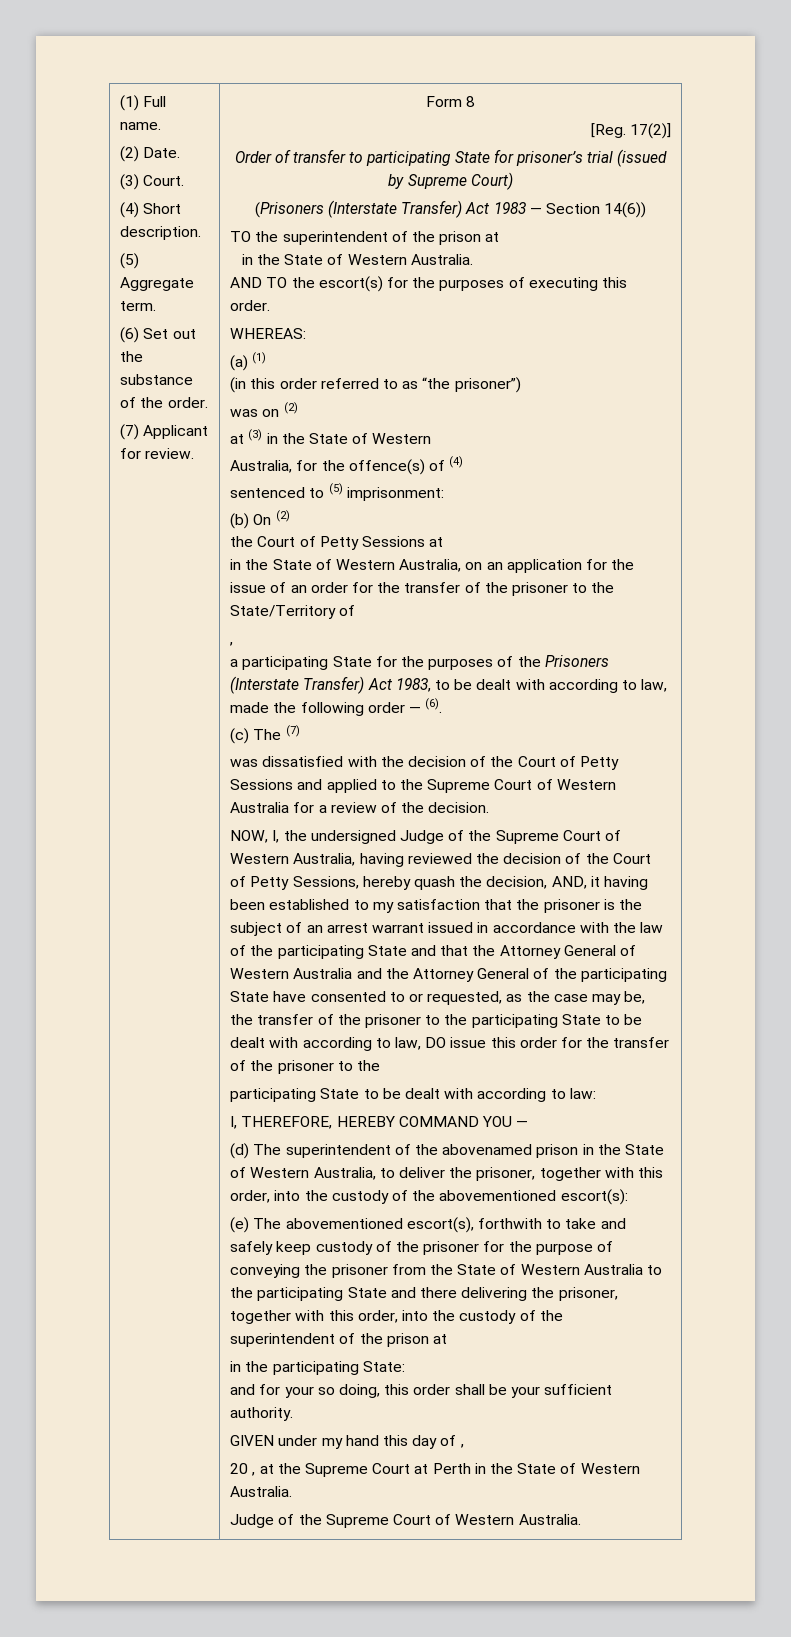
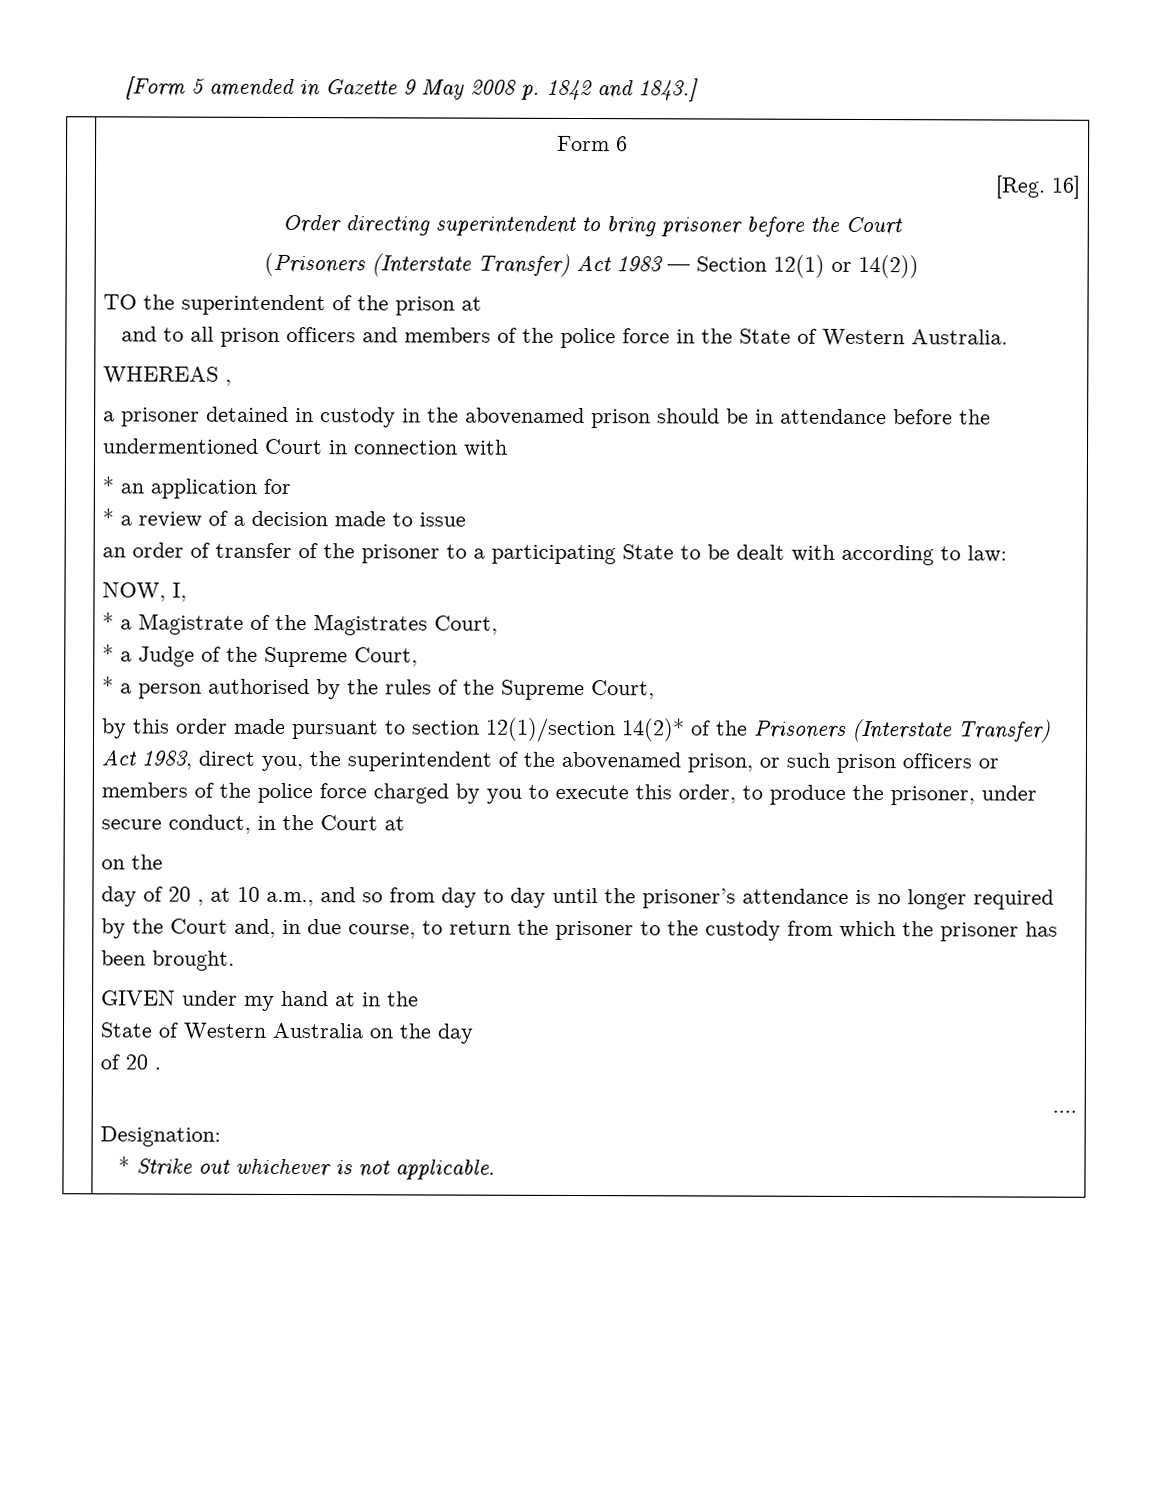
- (1) Full name.
- (2) Date.
- (3) Court.
- (4) Short description.
- (5) Aggregate term.
- (6) Set out the substance of the order.
- (7) Applicant for review.
+ [Form 5 amended in Gazette 9 May 2008 p. 1842 and 1843.]
- Form 8
+ Form 6
- [Reg. 17(2)]
+ [Reg. 16]
- Order of transfer to participating State for prisoner’s trial (issued by Supreme Court)
+ Order directing superintendent to bring prisoner before the Court
- (Prisoners (Interstate Transfer) Act 1983 — Section 14(6))
+ (Prisoners (Interstate Transfer) Act 1983 — Section 12(1) or 14(2))
  TO the superintendent of the prison at
- in the State of Western Australia.
- AND TO the escort(s) for the purposes of executing this order.
- WHEREAS:
- (a) (1)
- (in this order referred to as “the prisoner”)
- was on (2)
- at (3) in the State of Western
- Australia, for the offence(s) of (4)
- sentenced to (5) imprisonment:
- (b) On (2)
- the Court of Petty Sessions at
- in the State of Western Australia, on an application for the issue of an order for the transfer of the prisoner to the State/Territory of
- ,
- a participating State for the purposes of the Prisoners (Interstate Transfer) Act 1983, to be dealt with according to law, made the following order — (6).
- (c) The (7)
- was dissatisfied with the decision of the Court of Petty Sessions and applied to the Supreme Court of Western Australia for a review of the decision.
- NOW, I, the undersigned Judge of the Supreme Court of Western Australia, having reviewed the decision of the Court of Petty Sessions, hereby quash the decision, AND, it having been established to my satisfaction that the prisoner is the subject of an arrest warrant issued in accordance with the law of the participating State and that the Attorney General of Western Australia and the Attorney General of the participating State have consented to or requested, as the case may be, the transfer of the prisoner to the participating State to be dealt with according to law, DO issue this order for the transfer of the prisoner to the
- participating State to be dealt with according to law:
+ and to all prison officers and members of the police force in the State of Western Australia.
+ WHEREAS ,
+ a prisoner detained in custody in the abovenamed prison should be in attendance before the undermentioned Court in connection with
+ * an application for
+ * a review of a decision made to issue
+ an order of transfer of the prisoner to a participating State to be dealt with according to law:
- I, THEREFORE, HEREBY COMMAND YOU —
- (d) The superintendent of the abovenamed prison in the State of Western Australia, to deliver the prisoner, together with this order, into the custody of the abovementioned escort(s):
- (e) The abovementioned escort(s), forthwith to take and safely keep custody of the prisoner for the purpose of conveying the prisoner from the State of Western Australia to the participating State and there delivering the prisoner, together with this order, into the custody of the superintendent of the prison at
- in the participating State:
- and for your so doing, this order shall be your sufficient authority.
- GIVEN under my hand this day of ,
- 20 , at the Supreme Court at Perth in the State of Western Australia.
- Judge of the Supreme Court of Western Australia.
+ NOW, I,
+ * a Magistrate of the Magistrates Court,
+ * a Judge of the Supreme Court,
+ * a person authorised by the rules of the Supreme Court,
+ by this order made pursuant to section 12(1)/section 14(2)* of the Prisoners (Interstate Transfer) Act 1983, direct you, the superintendent of the abovenamed prison, or such prison officers or members of the police force charged by you to execute this order, to produce the prisoner, under secure conduct, in the Court at
+ on the
+ day of 20 , at 10 a.m., and so from day to day until the prisoner’s attendance is no longer required by the Court and, in due course, to return the prisoner to the custody from which the prisoner has been brought.
+ GIVEN under my hand at in the
+ State of Western Australia on the day
+ of 20 .
+ ....
+ Designation:
+ * Strike out whichever is not applicable.

